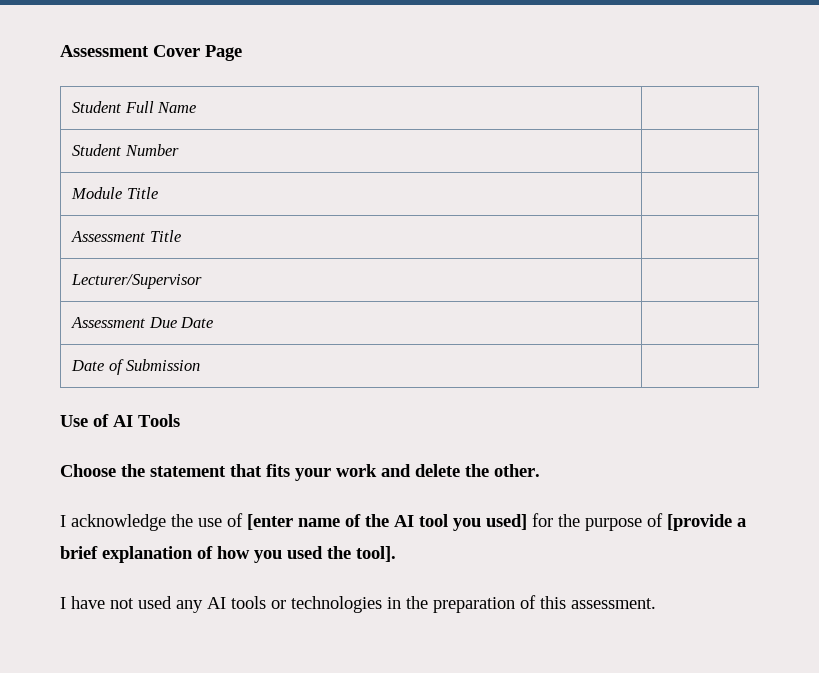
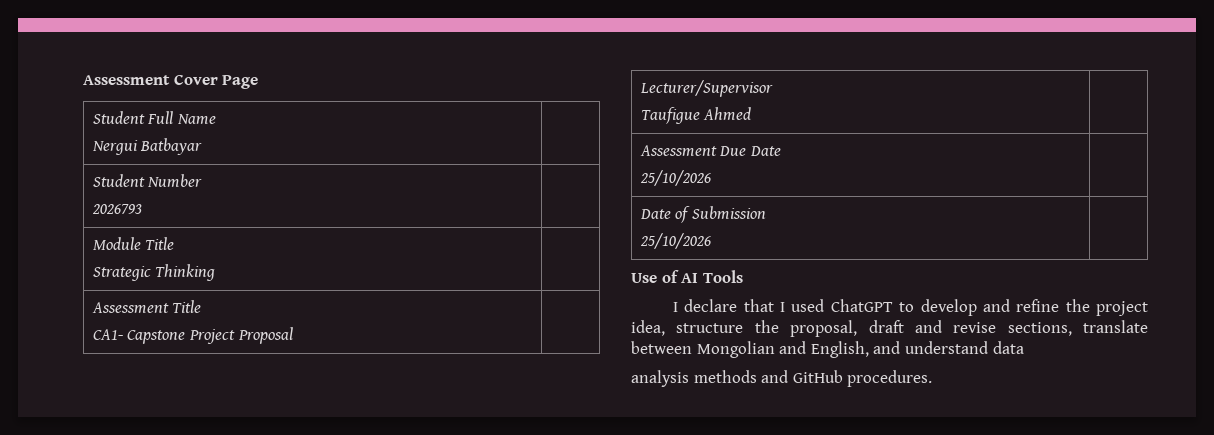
- Student Full Name |
+ Student Full Name
+ Nergui Batbayar |
- Student Number |
+ Student Number
+ 2026793 |
- Module Title |
+ Module Title
+ Strategic Thinking |
- Assessment Title |
+ Assessment Title
+ CA1- Capstone Project Proposal |
- Lecturer/Supervisor |
+ Lecturer/Supervisor
+ Taufigue Ahmed |
- Assessment Due Date |
+ Assessment Due Date
+ 25/10/2026 |
- Date of Submission |
+ Date of Submission
+ 25/10/2026 |
- Choose the statement that fits your work and delete the other.
- I acknowledge the use of [enter name of the AI tool you used] for the purpose of [provide a brief explanation of how you used the tool].
- I have not used any AI tools or technologies in the preparation of this assessment.
+ I declare that I used ChatGPT to develop and refine the project idea, structure the proposal, draft and revise sections, translate between Mongolian and English, and understand data
+ analysis methods and GitHub procedures.

